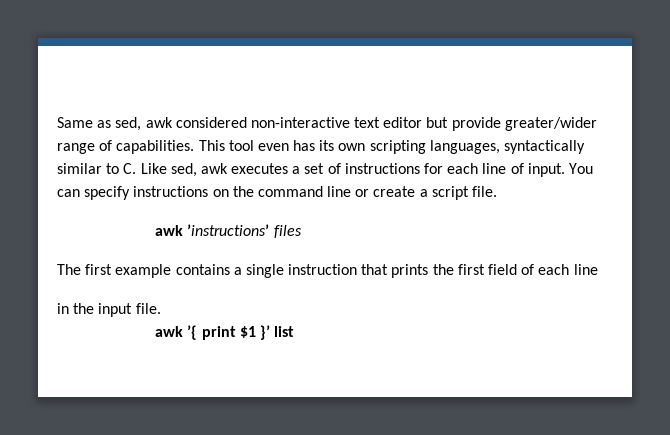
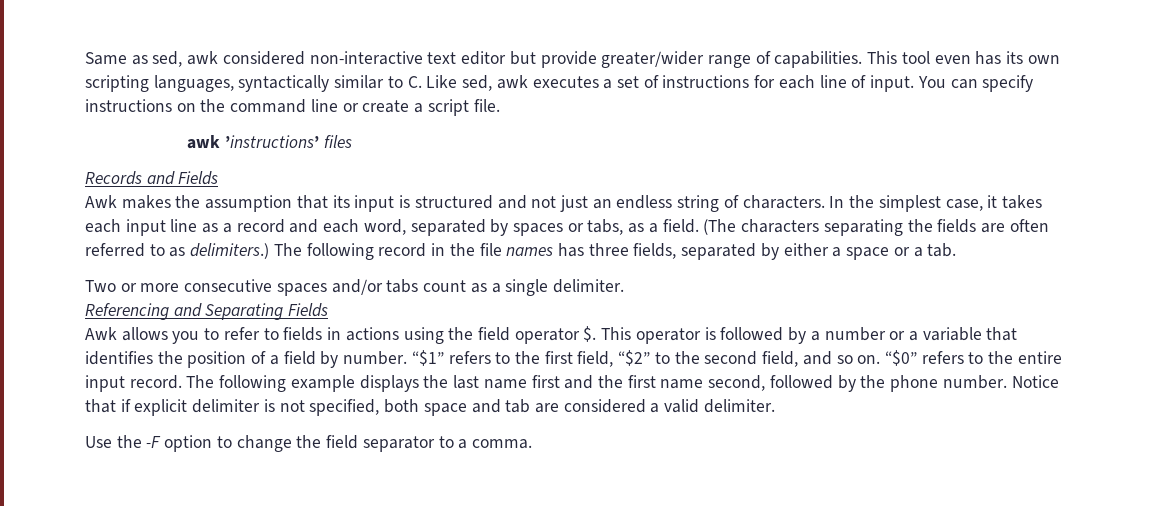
- The first example contains a single instruction that prints the first field of each line
- in the input file.
- awk ’{ print $1 }’ list
+ Records and Fields
+ Awk makes the assumption that its input is structured and not just an endless string of characters. In the simplest case, it takes each input line as a record and each word, separated by spaces or tabs, as a field. (The characters separating the fields are often referred to as delimiters.) The following record in the file names has three fields, separated by either a space or a tab.
+ Two or more consecutive spaces and/or tabs count as a single delimiter.
+ Referencing and Separating Fields
+ Awk allows you to refer to fields in actions using the field operator $. This operator is followed by a number or a variable that identifies the position of a field by number. “$1” refers to the first field, “$2” to the second field, and so on. “$0” refers to the entire input record. The following example displays the last name first and the first name second, followed by the phone number. Notice that if explicit delimiter is not specified, both space and tab are considered a valid delimiter.
+ Use the -F option to change the field separator to a comma.

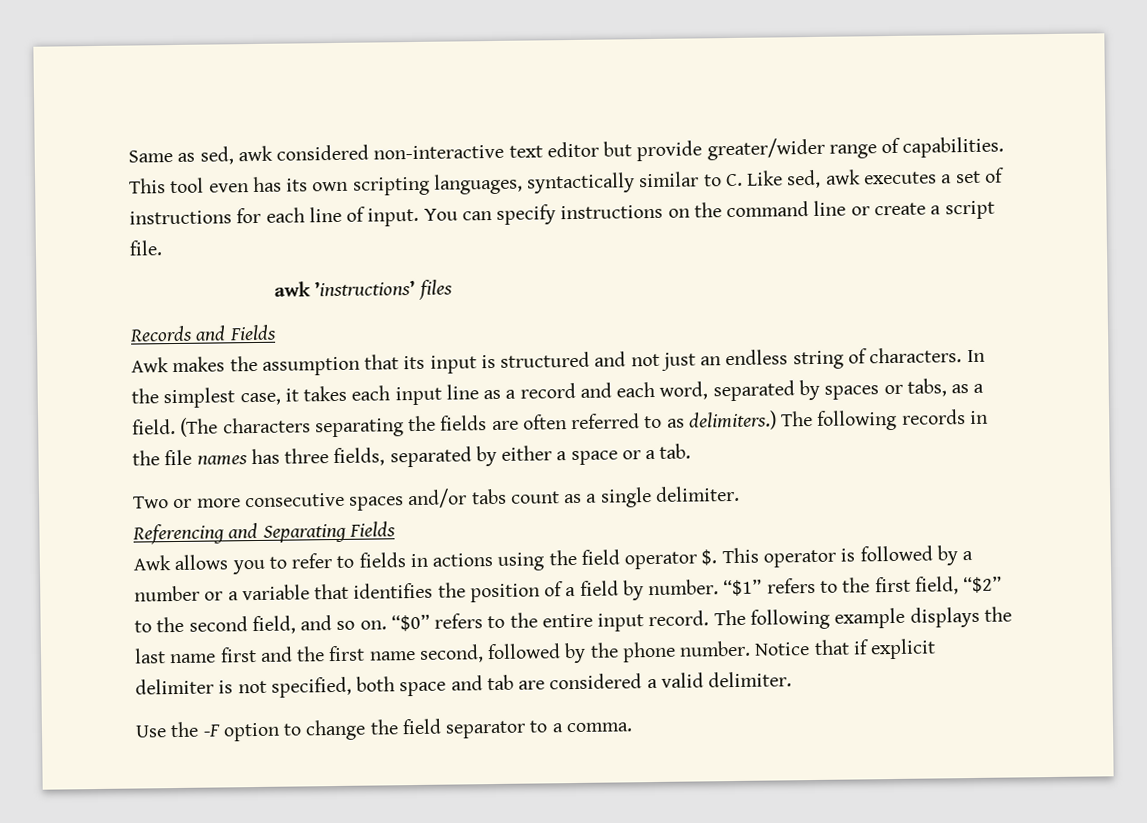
- The following record in the file names has three fields, separated by either a space or a tab.
+ The following records in the file names has three fields, separated by either a space or a tab.

